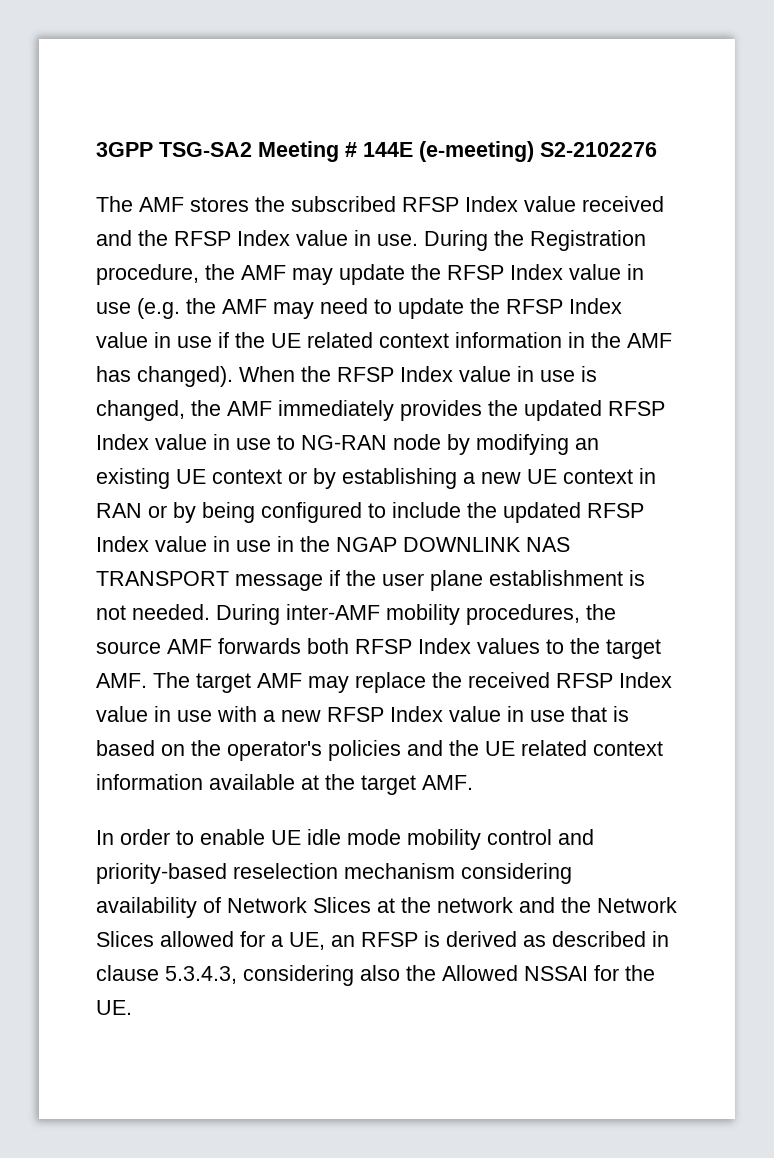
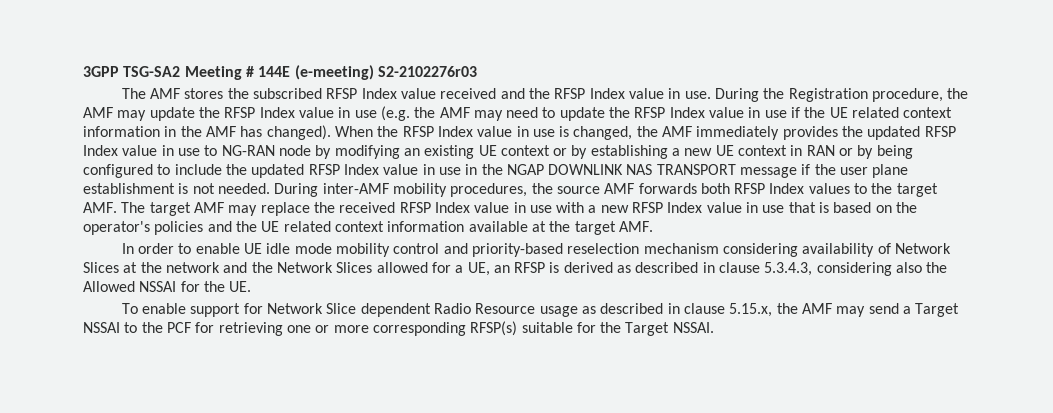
- 3GPP TSG-SA2 Meeting # 144E (e-meeting) S2-2102276
+ 3GPP TSG-SA2 Meeting # 144E (e-meeting) S2-2102276r03
+ To enable support for Network Slice dependent Radio Resource usage as described in clause 5.15.x, the AMF may send a Target NSSAI to the PCF for retrieving one or more corresponding RFSP(s) suitable for the Target NSSAI.

